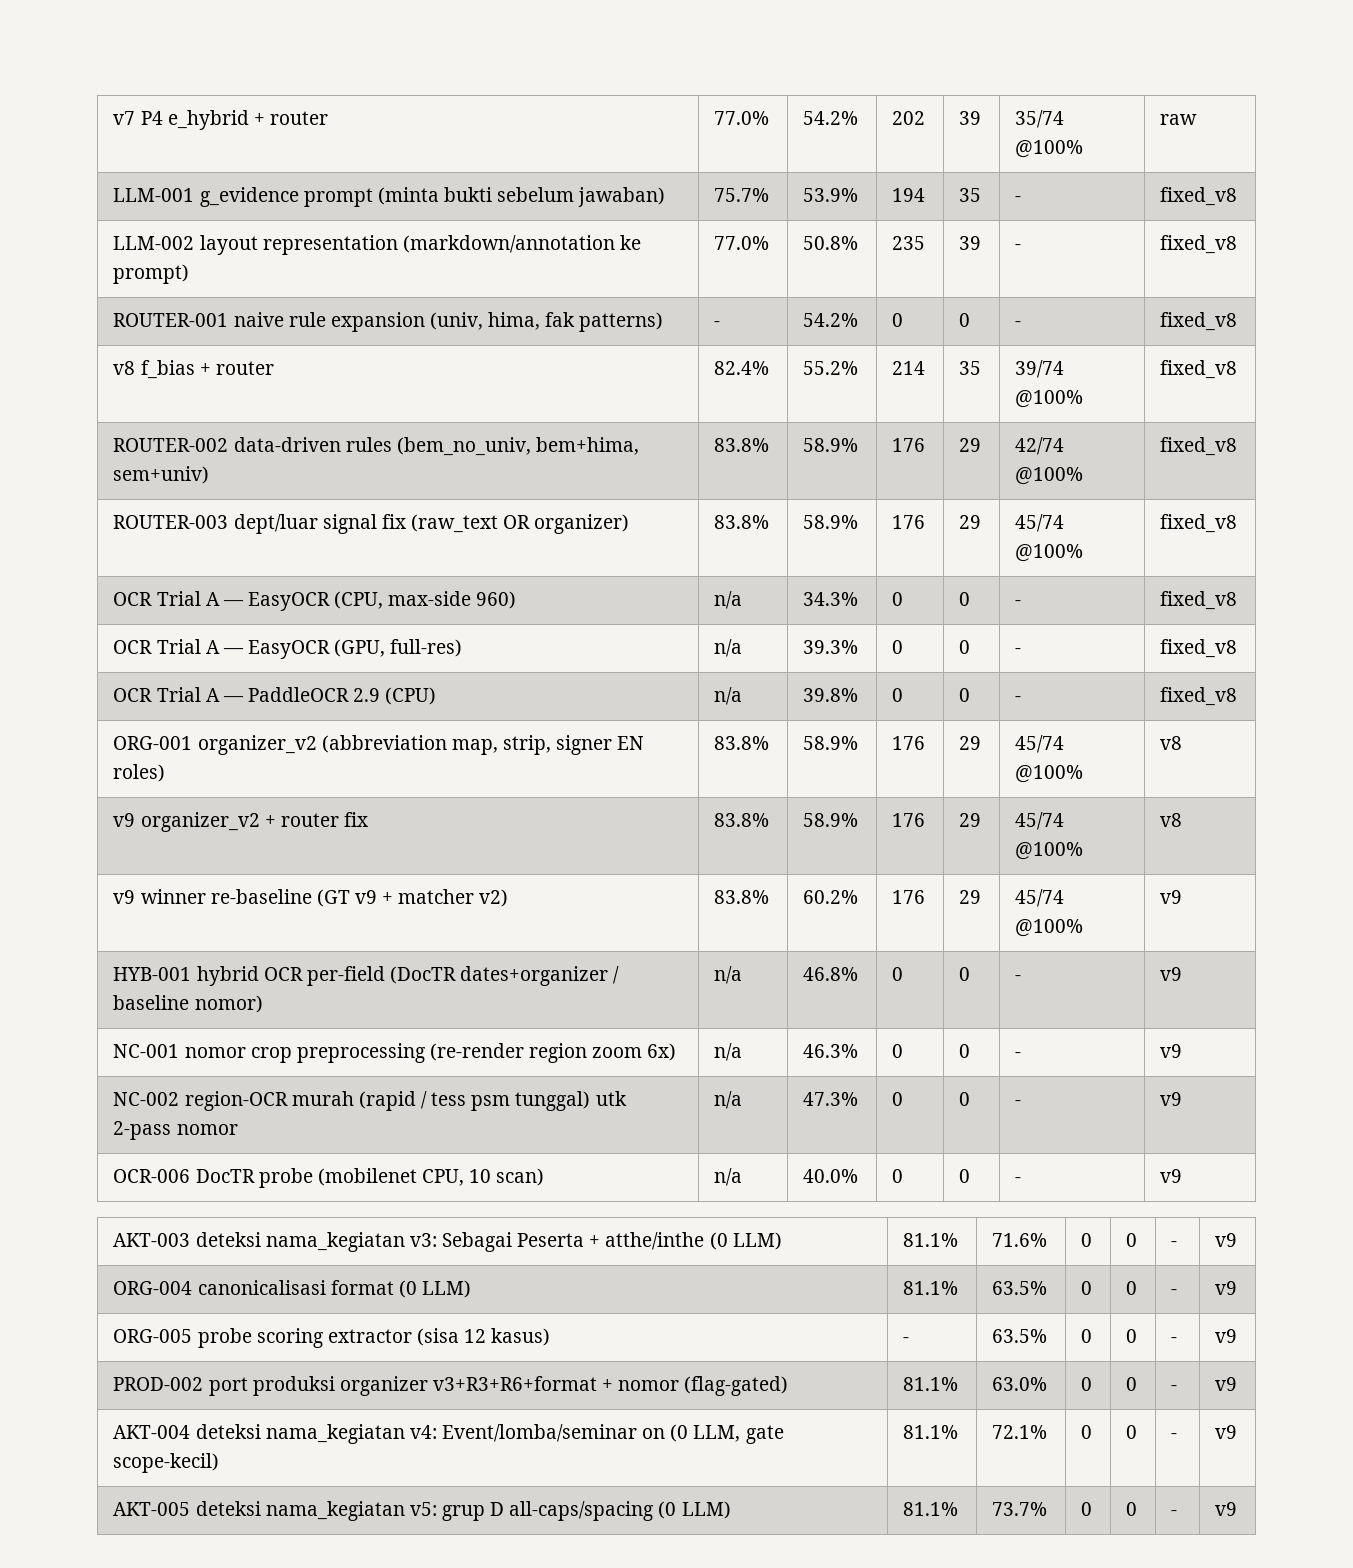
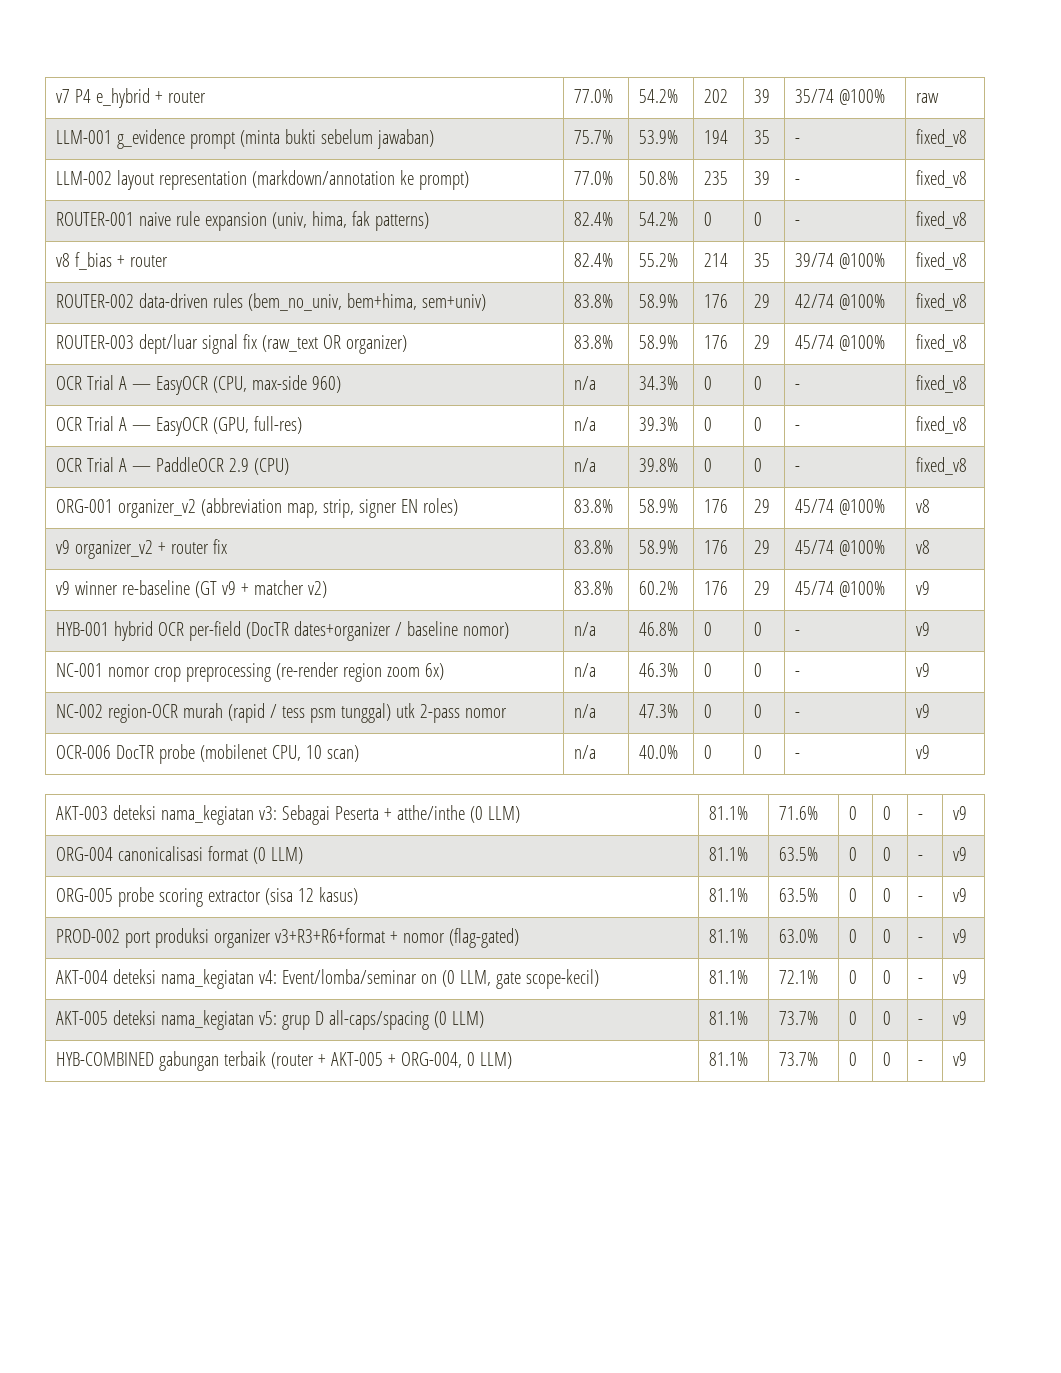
- ROUTER-001 naive rule expansion (univ, hima, fak patterns) | - | 54.2% | 0 | 0 | - | fixed_v8
+ ROUTER-001 naive rule expansion (univ, hima, fak patterns) | 82.4% | 54.2% | 0 | 0 | - | fixed_v8
- ORG-005 probe scoring extractor (sisa 12 kasus) | - | 63.5% | 0 | 0 | - | v9
+ ORG-005 probe scoring extractor (sisa 12 kasus) | 81.1% | 63.5% | 0 | 0 | - | v9
+ HYB-COMBINED gabungan terbaik (router + AKT-005 + ORG-004, 0 LLM) | 81.1% | 73.7% | 0 | 0 | - | v9

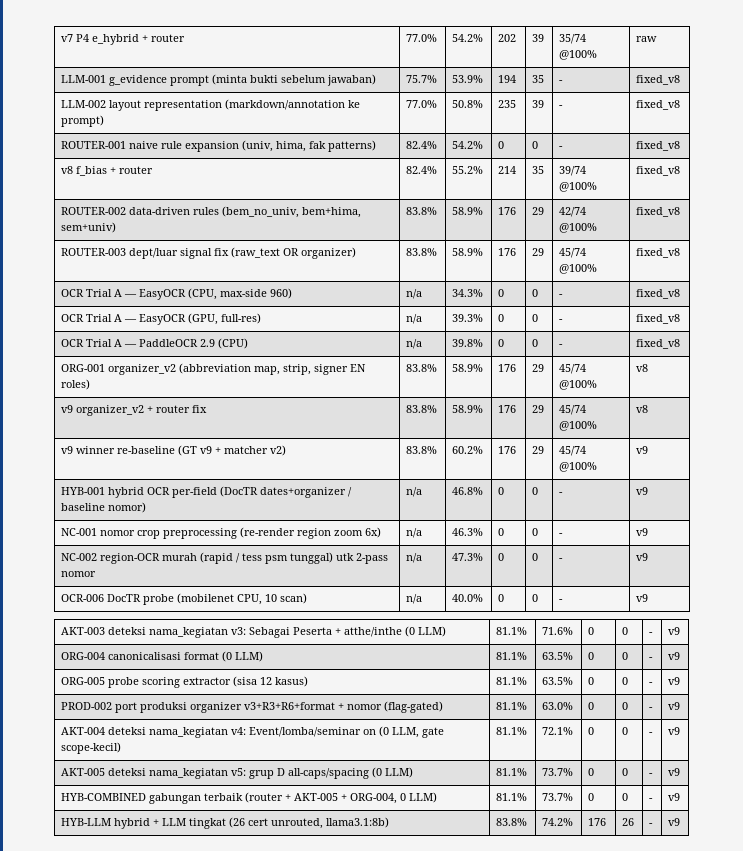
+ HYB-LLM hybrid + LLM tingkat (26 cert unrouted, llama3.1:8b) | 83.8% | 74.2% | 176 | 26 | - | v9

